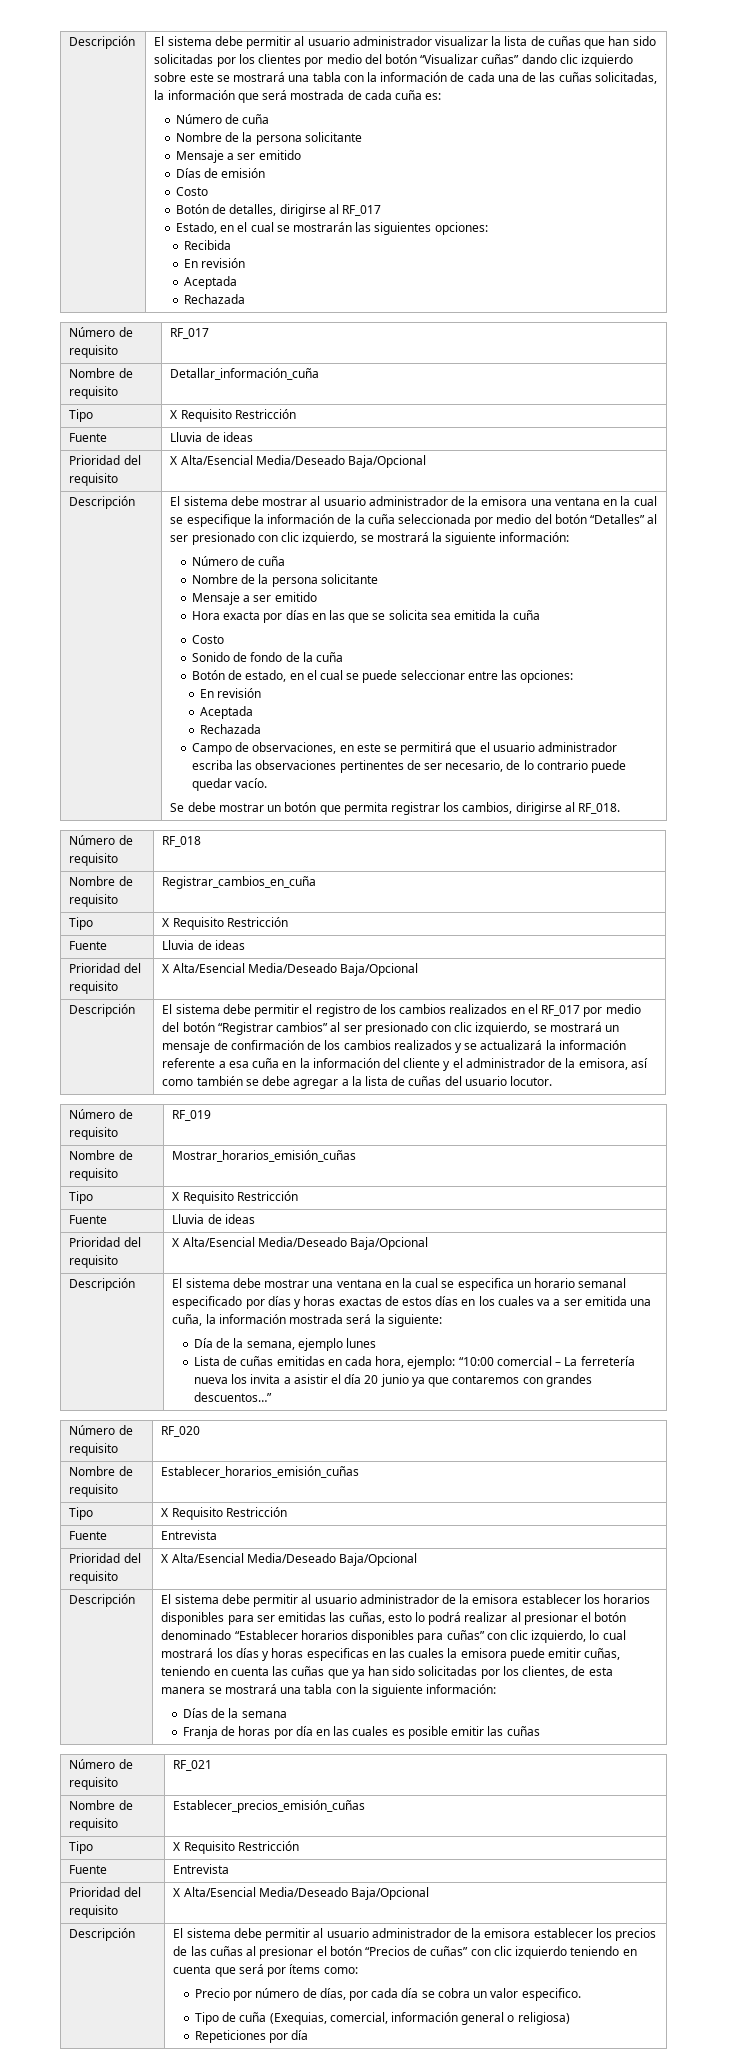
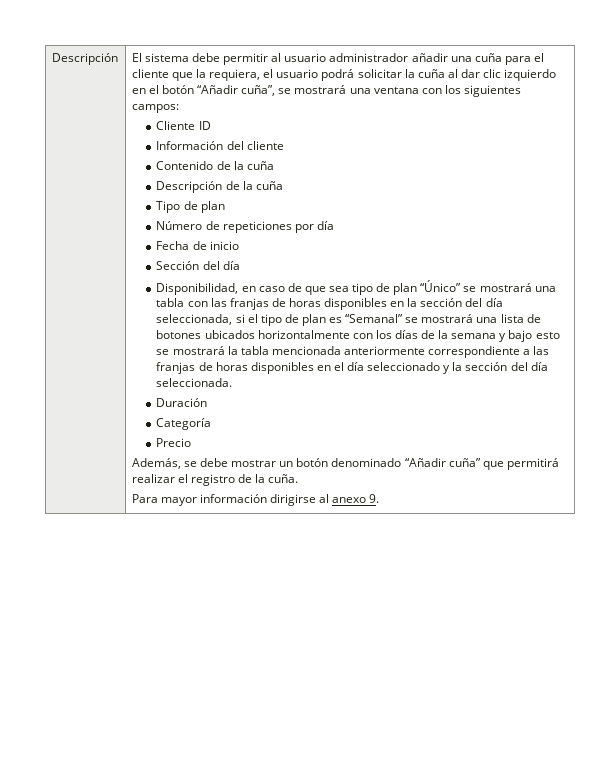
- Descripción | El sistema debe permitir al usuario administrador visualizar la lista de cuñas que han sido solicitadas por los clientes por medio del botón “Visualizar cuñas” dando clic izquierdo sobre este se mostrará una tabla con la información de cada una de las cuñas solicitadas, la información que será mostrada de cada cuña es:
- Número de cuña
- Nombre de la persona solicitante
- Mensaje a ser emitido
- Días de emisión
- Costo
- Botón de detalles, dirigirse al RF_017
- Estado, en el cual se mostrarán las siguientes opciones:
- Recibida
- En revisión
- Aceptada
- Rechazada
- Número de requisito | RF_017
- Nombre de requisito | Detallar_información_cuña
- Tipo | X Requisito Restricción
- Fuente | Lluvia de ideas
- Prioridad del requisito | X Alta/Esencial Media/Deseado Baja/Opcional
- Descripción | El sistema debe mostrar al usuario administrador de la emisora una ventana en la cual se especifique la información de la cuña seleccionada por medio del botón “Detalles” al ser presionado con clic izquierdo, se mostrará la siguiente información:
- Número de cuña
- Nombre de la persona solicitante
- Mensaje a ser emitido
- Hora exacta por días en las que se solicita sea emitida la cuña
- Costo
- Sonido de fondo de la cuña
- Botón de estado, en el cual se puede seleccionar entre las opciones:
- En revisión
- Aceptada
- Rechazada
- Campo de observaciones, en este se permitirá que el usuario administrador escriba las observaciones pertinentes de ser necesario, de lo contrario puede quedar vacío.
- Se debe mostrar un botón que permita registrar los cambios, dirigirse al RF_018.
- Número de requisito | RF_018
- Nombre de requisito | Registrar_cambios_en_cuña
- Tipo | X Requisito Restricción
- Fuente | Lluvia de ideas
- Prioridad del requisito | X Alta/Esencial Media/Deseado Baja/Opcional
- Descripción | El sistema debe permitir el registro de los cambios realizados en el RF_017 por medio del botón “Registrar cambios” al ser presionado con clic izquierdo, se mostrará un mensaje de confirmación de los cambios realizados y se actualizará la información referente a esa cuña en la información del cliente y el administrador de la emisora, así como también se debe agregar a la lista de cuñas del usuario locutor.
- Número de requisito | RF_019
- Nombre de requisito | Mostrar_horarios_emisión_cuñas
- Tipo | X Requisito Restricción
- Fuente | Lluvia de ideas
- Prioridad del requisito | X Alta/Esencial Media/Deseado Baja/Opcional
- Descripción | El sistema debe mostrar una ventana en la cual se especifica un horario semanal especificado por días y horas exactas de estos días en los cuales va a ser emitida una cuña, la información mostrada será la siguiente:
- Día de la semana, ejemplo lunes
- Lista de cuñas emitidas en cada hora, ejemplo: “10:00 comercial – La ferretería nueva los invita a asistir el día 20 junio ya que contaremos con grandes descuentos…”
- Número de requisito | RF_020
- Nombre de requisito | Establecer_horarios_emisión_cuñas
- Tipo | X Requisito Restricción
- Fuente | Entrevista
- Prioridad del requisito | X Alta/Esencial Media/Deseado Baja/Opcional
- Descripción | El sistema debe permitir al usuario administrador de la emisora establecer los horarios disponibles para ser emitidas las cuñas, esto lo podrá realizar al presionar el botón denominado “Establecer horarios disponibles para cuñas” con clic izquierdo, lo cual mostrará los días y horas especificas en las cuales la emisora puede emitir cuñas, teniendo en cuenta las cuñas que ya han sido solicitadas por los clientes, de esta manera se mostrará una tabla con la siguiente información:
- Días de la semana
- Franja de horas por día en las cuales es posible emitir las cuñas
- Número de requisito | RF_021
- Nombre de requisito | Establecer_precios_emisión_cuñas
- Tipo | X Requisito Restricción
- Fuente | Entrevista
- Prioridad del requisito | X Alta/Esencial Media/Deseado Baja/Opcional
- Descripción | El sistema debe permitir al usuario administrador de la emisora establecer los precios de las cuñas al presionar el botón “Precios de cuñas” con clic izquierdo teniendo en cuenta que será por ítems como:
- Precio por número de días, por cada día se cobra un valor especifico.
- Tipo de cuña (Exequias, comercial, información general o religiosa)
- Repeticiones por día
+ Descripción | El sistema debe permitir al usuario administrador añadir una cuña para el cliente que la requiera, el usuario podrá solicitar la cuña al dar clic izquierdo en el botón “Añadir cuña”, se mostrará una ventana con los siguientes campos:
+ Cliente ID
+ Información del cliente
+ Contenido de la cuña
+ Descripción de la cuña
+ Tipo de plan
+ Número de repeticiones por día
+ Fecha de inicio
+ Sección del día
+ Disponibilidad, en caso de que sea tipo de plan “Único” se mostrará una tabla con las franjas de horas disponibles en la sección del día seleccionada, si el tipo de plan es “Semanal” se mostrará una lista de botones ubicados horizontalmente con los días de la semana y bajo esto se mostrará la tabla mencionada anteriormente correspondiente a las franjas de horas disponibles en el día seleccionado y la sección del día seleccionada.
+ Duración
+ Categoría
+ Precio
+ Además, se debe mostrar un botón denominado “Añadir cuña” que permitirá realizar el registro de la cuña.
+ Para mayor información dirigirse al anexo 9.

